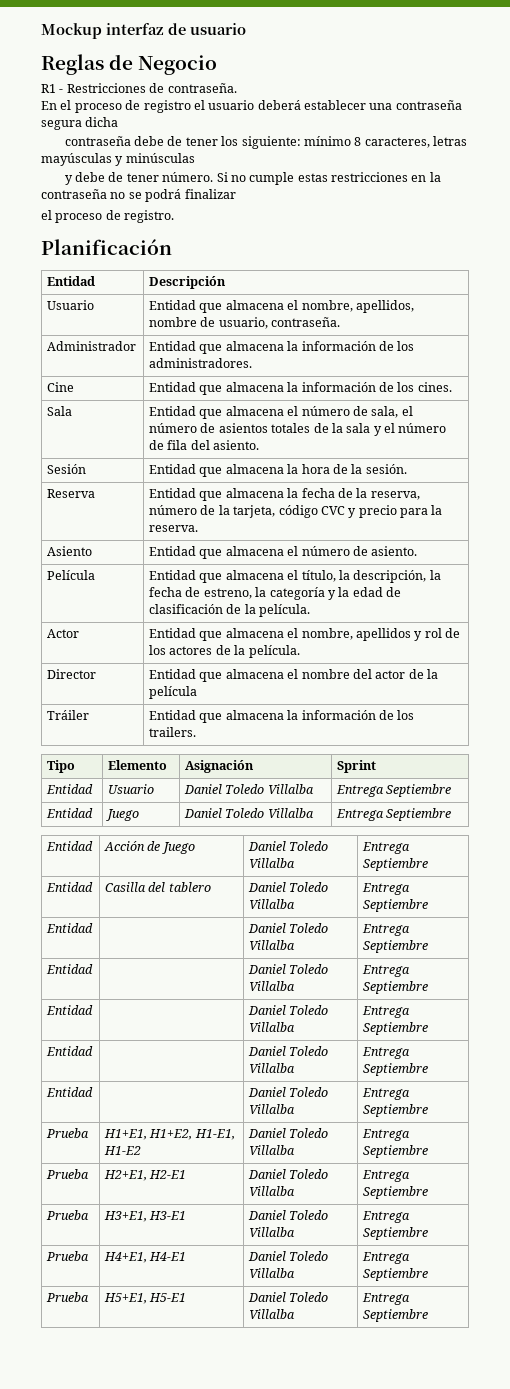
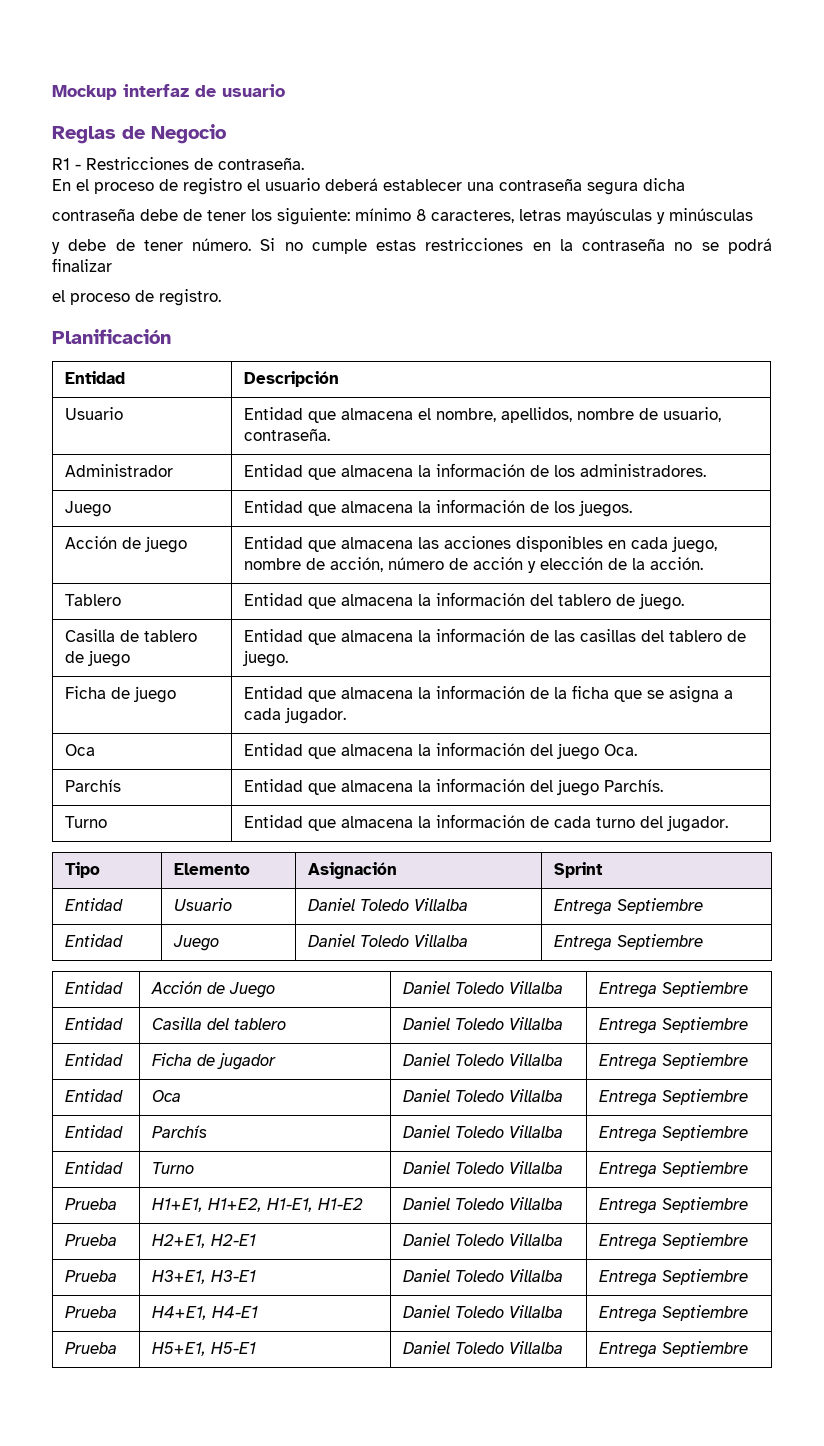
- Cine | Entidad que almacena la información de los cines.
- Sala | Entidad que almacena el número de sala, el número de asientos totales de la sala y el número de fila del asiento.
- Sesión | Entidad que almacena la hora de la sesión.
- Reserva | Entidad que almacena la fecha de la reserva, número de la tarjeta, código CVC y precio para la reserva.
- Asiento | Entidad que almacena el número de asiento.
- Película | Entidad que almacena el título, la descripción, la fecha de estreno, la categoría y la edad de clasificación de la película.
- Actor | Entidad que almacena el nombre, apellidos y rol de los actores de la película.
- Director | Entidad que almacena el nombre del actor de la película
- Tráiler | Entidad que almacena la información de los trailers.
+ Juego | Entidad que almacena la información de los juegos.
+ Acción de juego | Entidad que almacena las acciones disponibles en cada juego, nombre de acción, número de acción y elección de la acción.
+ Tablero | Entidad que almacena la información del tablero de juego.
+ Casilla de tablero de juego | Entidad que almacena la información de las casillas del tablero de juego.
+ Ficha de juego | Entidad que almacena la información de la ficha que se asigna a cada jugador.
+ Oca | Entidad que almacena la información del juego Oca.
+ Parchís | Entidad que almacena la información del juego Parchís.
+ Turno | Entidad que almacena la información de cada turno del jugador.
  Entidad | Casilla del tablero | Daniel Toledo Villalba | Entrega Septiembre
- Entidad | | Daniel Toledo Villalba | Entrega Septiembre
- Entidad | | Daniel Toledo Villalba | Entrega Septiembre
- Entidad | | Daniel Toledo Villalba | Entrega Septiembre
- Entidad | | Daniel Toledo Villalba | Entrega Septiembre
- Entidad | | Daniel Toledo Villalba | Entrega Septiembre
+ Entidad | Ficha de jugador | Daniel Toledo Villalba | Entrega Septiembre
+ Entidad | Oca | Daniel Toledo Villalba | Entrega Septiembre
+ Entidad | Parchís | Daniel Toledo Villalba | Entrega Septiembre
+ Entidad | Turno | Daniel Toledo Villalba | Entrega Septiembre

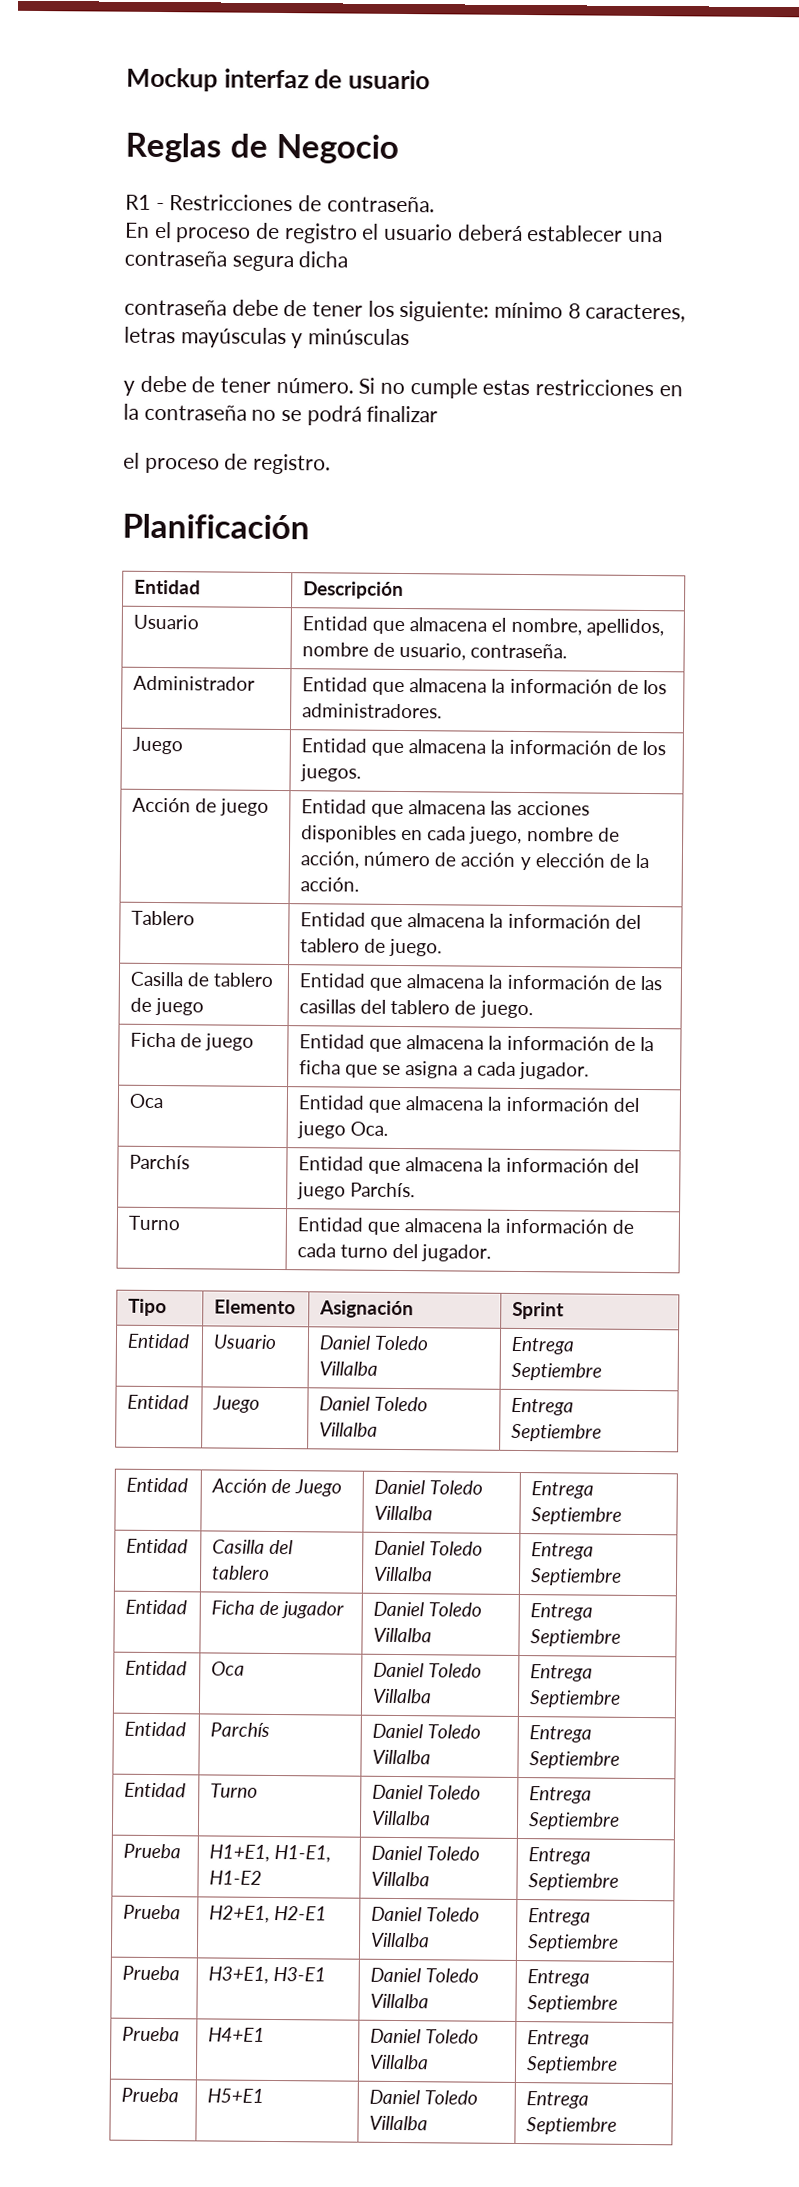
- Prueba | H1+E1, H1+E2, H1-E1, H1-E2 | Daniel Toledo Villalba | Entrega Septiembre
+ Prueba | H1+E1, H1-E1, H1-E2 | Daniel Toledo Villalba | Entrega Septiembre
- Prueba | H4+E1, H4-E1 | Daniel Toledo Villalba | Entrega Septiembre
- Prueba | H5+E1, H5-E1 | Daniel Toledo Villalba | Entrega Septiembre
+ Prueba | H4+E1 | Daniel Toledo Villalba | Entrega Septiembre
+ Prueba | H5+E1 | Daniel Toledo Villalba | Entrega Septiembre

